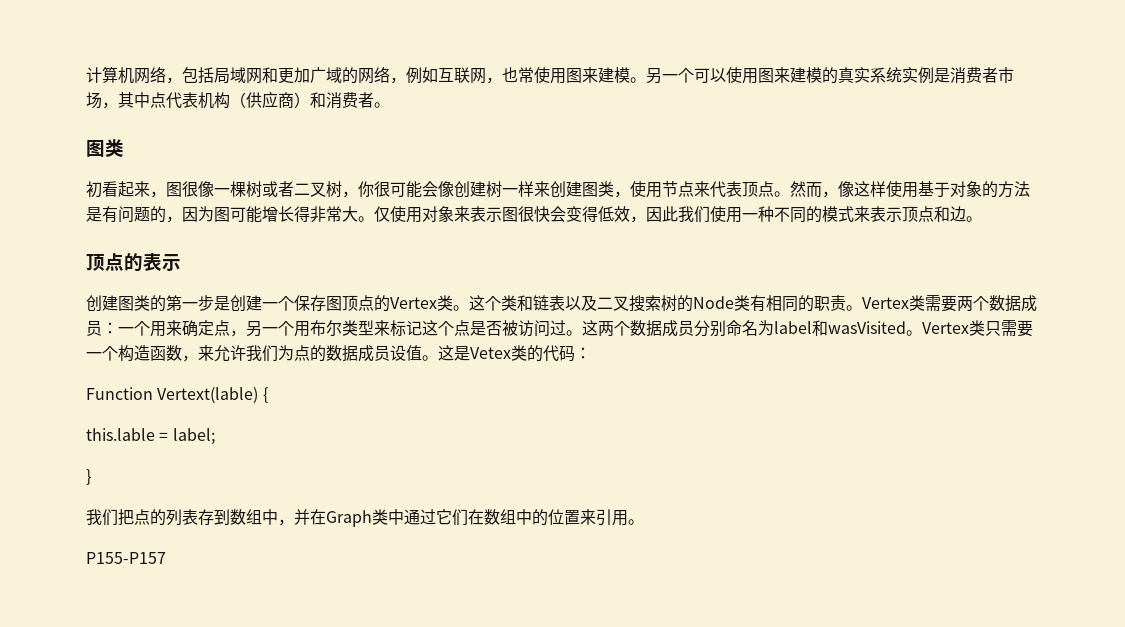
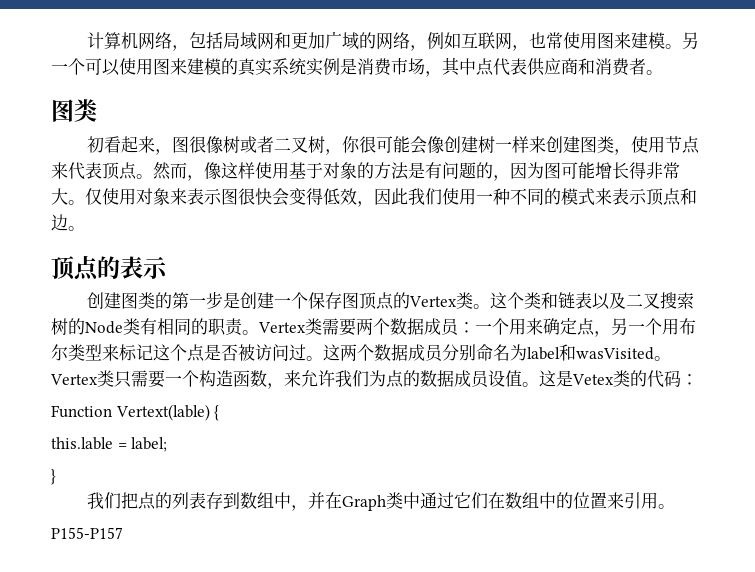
- 另一个可以使用图来建模的真实系统实例是消费者市场，其中点代表机构（供应商）和消费者。
+ 另一个可以使用图来建模的真实系统实例是消费市场，其中点代表供应商和消费者。
- 初看起来，图很像一棵树或者二叉树，你很可能会像创建树一样来创建图类，使用节点来代表顶点。
+ 初看起来，图很像树或者二叉树，你很可能会像创建树一样来创建图类，使用节点来代表顶点。

